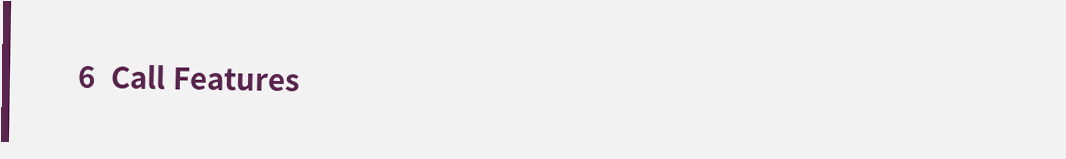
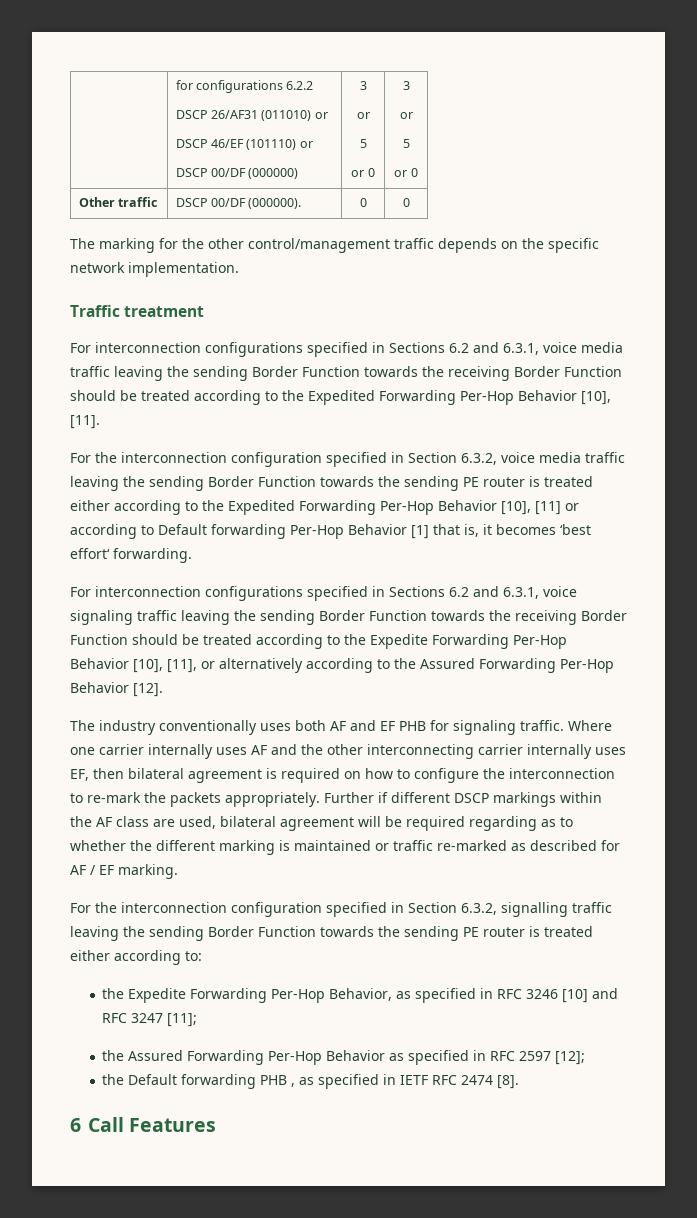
+ | for configurations 6.2.2
+ DSCP 26/AF31 (011010) or
+ DSCP 46/EF (101110) or
+ DSCP 00/DF (000000) | 3
+ or
+ 5
+ or 0 | 3
+ or
+ 5
+ or 0
+ Other traffic | DSCP 00/DF (000000). | 0 | 0
+ The marking for the other control/management traffic depends on the specific network implementation.
+ Traffic treatment
+ For interconnection configurations specified in Sections 6.2 and 6.3.1, voice media traffic leaving the sending Border Function towards the receiving Border Function should be treated according to the Expedited Forwarding Per-Hop Behavior [10], [11].
+ For the interconnection configuration specified in Section 6.3.2, voice media traffic leaving the sending Border Function towards the sending PE router is treated either according to the Expedited Forwarding Per-Hop Behavior [10], [11] or according to Default forwarding Per-Hop Behavior [1] that is, it becomes ‘best effort‘ forwarding.
+ For interconnection configurations specified in Sections 6.2 and 6.3.1, voice signaling traffic leaving the sending Border Function towards the receiving Border Function should be treated according to the Expedite Forwarding Per-Hop Behavior [10], [11], or alternatively according to the Assured Forwarding Per-Hop Behavior [12].
+ The industry conventionally uses both AF and EF PHB for signaling traffic. Where one carrier internally uses AF and the other interconnecting carrier internally uses EF, then bilateral agreement is required on how to configure the interconnection to re-mark the packets appropriately. Further if different DSCP markings within the AF class are used, bilateral agreement will be required regarding as to whether the different marking is maintained or traffic re-marked as described for AF / EF marking.
+ For the interconnection configuration specified in Section 6.3.2, signalling traffic leaving the sending Border Function towards the sending PE router is treated either according to:
+ the Expedite Forwarding Per-Hop Behavior, as specified in RFC 3246 [10] and RFC 3247 [11];
+ the Assured Forwarding Per-Hop Behavior as specified in RFC 2597 [12];
+ the Default forwarding PHB , as specified in IETF RFC 2474 [8].

